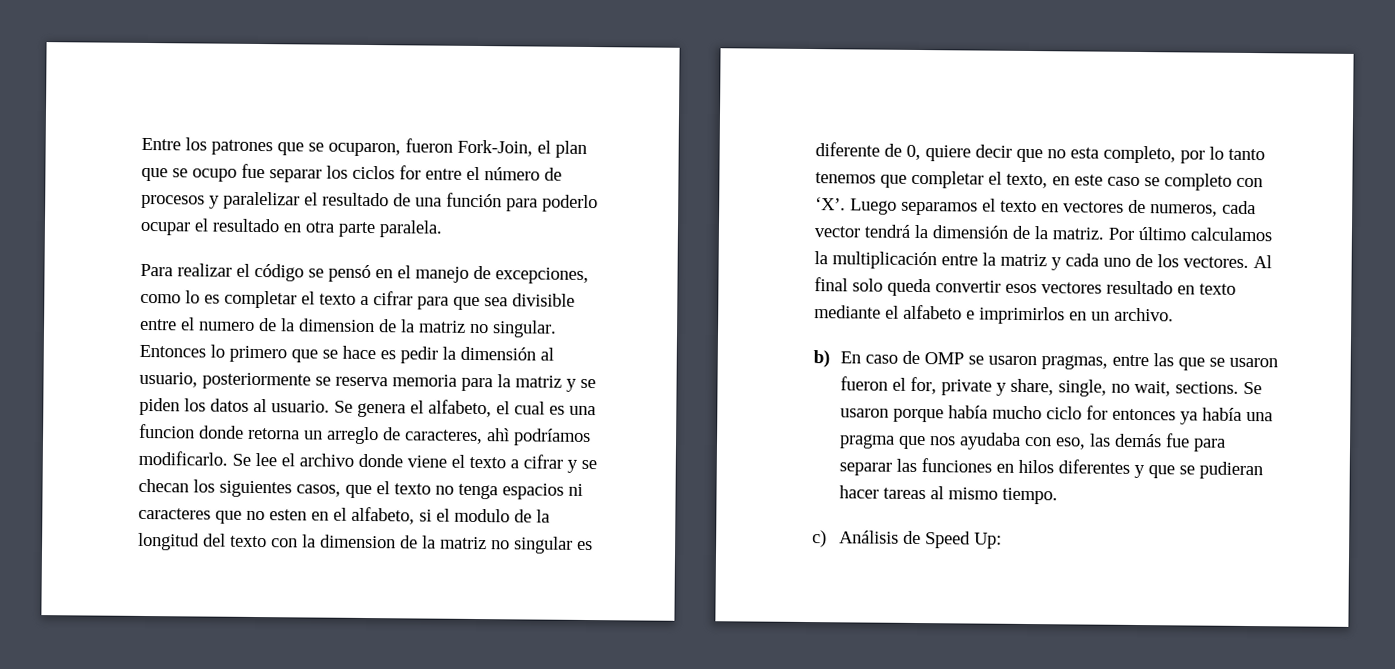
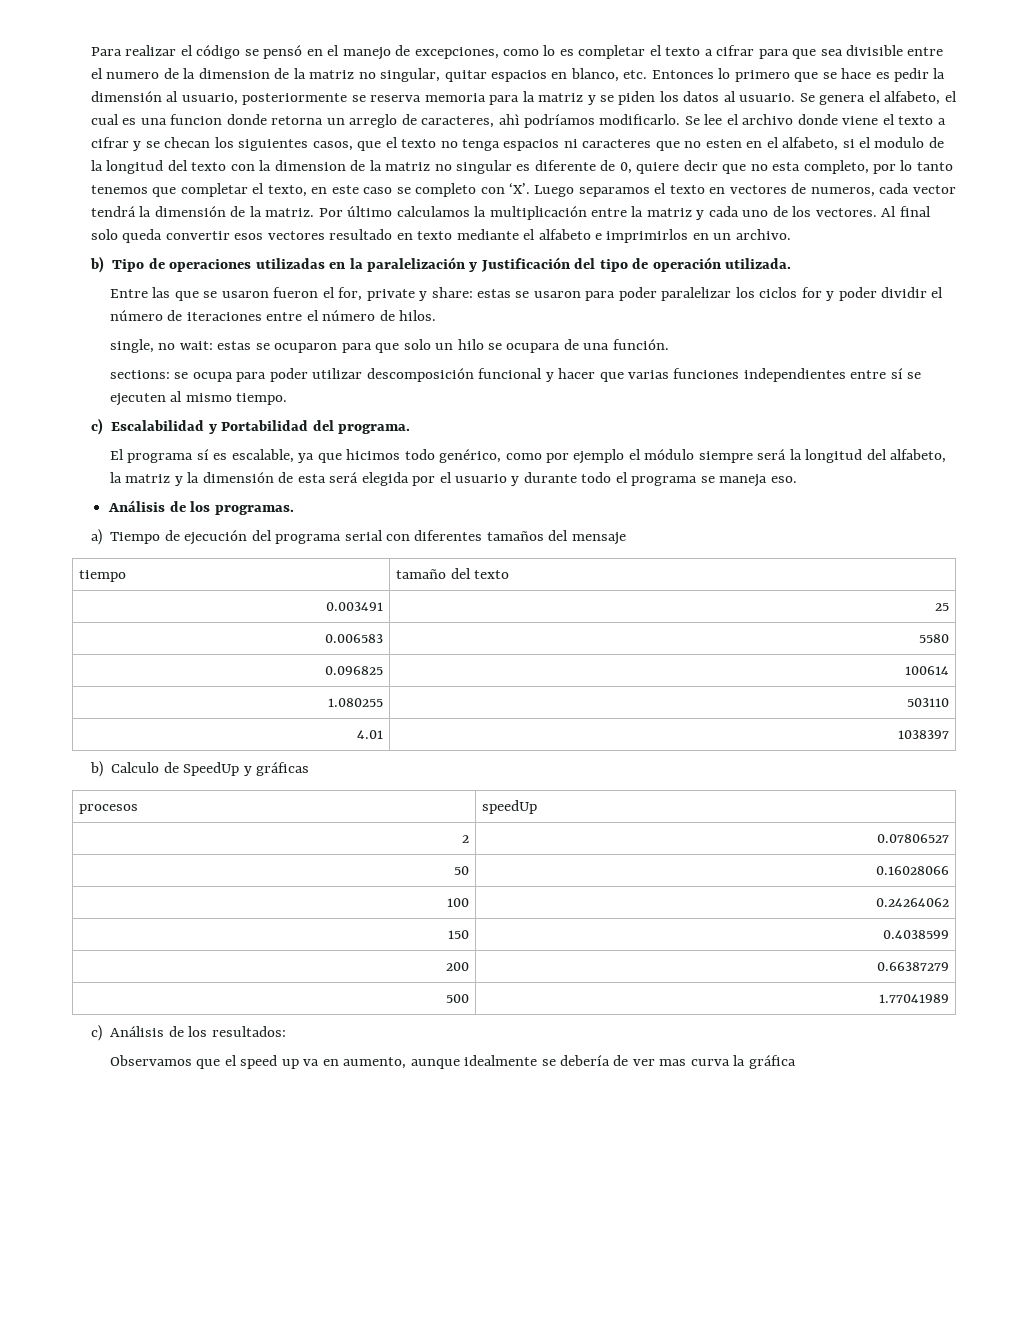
- Entre los patrones que se ocuparon, fueron Fork-Join, el plan que se ocupo fue separar los ciclos for entre el número de procesos y paralelizar el resultado de una función para poderlo ocupar el resultado en otra parte paralela.
- Para realizar el código se pensó en el manejo de excepciones, como lo es completar el texto a cifrar para que sea divisible entre el numero de la dimension de la matriz no singular. Entonces lo primero que se hace es pedir la dimensión al usuario, posteriormente se reserva memoria para la matriz y se piden los datos al usuario.
+ Para realizar el código se pensó en el manejo de excepciones, como lo es completar el texto a cifrar para que sea divisible entre el numero de la dimension de la matriz no singular, quitar espacios en blanco, etc. Entonces lo primero que se hace es pedir la dimensión al usuario, posteriormente se reserva memoria para la matriz y se piden los datos al usuario.
- b) En caso de OMP se usaron pragmas, entre las que se usaron fueron el for, private y share, single, no wait, sections. Se usaron porque había mucho ciclo for entonces ya había una pragma que nos ayudaba con eso, las demás fue para separar las funciones en hilos diferentes y que se pudieran hacer tareas al mismo tiempo.
- c) Análisis de Speed Up:
+ b) Tipo de operaciones utilizadas en la paralelización y Justificación del tipo de operación utilizada.
+ Entre las que se usaron fueron el for, private y share: estas se usaron para poder paralelizar los ciclos for y poder dividir el número de iteraciones entre el número de hilos.
+ single, no wait: estas se ocuparon para que solo un hilo se ocupara de una función.
+ sections: se ocupa para poder utilizar descomposición funcional y hacer que varias funciones independientes entre sí se ejecuten al mismo tiempo.
+ c) Escalabilidad y Portabilidad del programa.
+ El programa sí es escalable, ya que hicimos todo genérico, como por ejemplo el módulo siempre será la longitud del alfabeto, la matriz y la dimensión de esta será elegida por el usuario y durante todo el programa se maneja eso.
+ Análisis de los programas.
+ a) Tiempo de ejecución del programa serial con diferentes tamaños del mensaje
+ tiempo | tamaño del texto
+ 0.003491 | 25
+ 0.006583 | 5580
+ 0.096825 | 100614
+ 1.080255 | 503110
+ 4.01 | 1038397
+ b) Calculo de SpeedUp y gráficas
+ procesos | speedUp
+ 2 | 0.07806527
+ 50 | 0.16028066
+ 100 | 0.24264062
+ 150 | 0.4038599
+ 200 | 0.66387279
+ 500 | 1.77041989
+ c) Análisis de los resultados:
+ Observamos que el speed up va en aumento, aunque idealmente se debería de ver mas curva la gráfica

